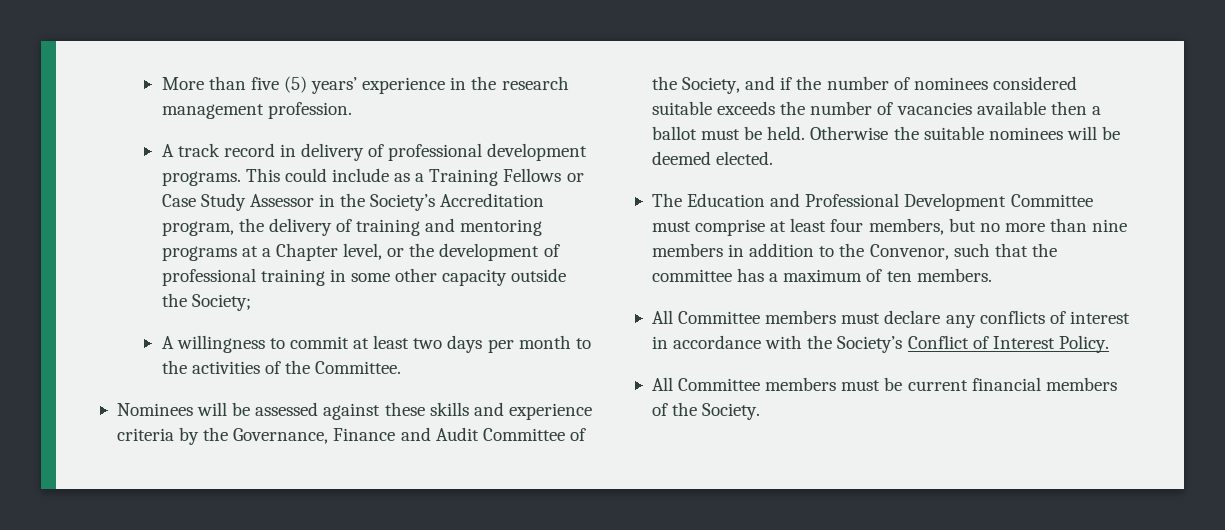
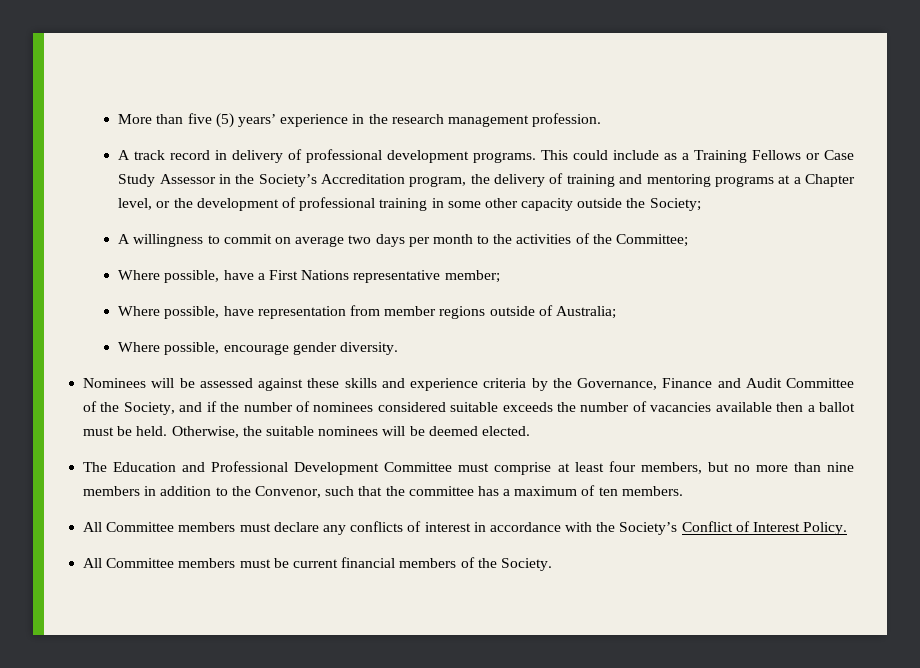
- A willingness to commit at least two days per month to the activities of the Committee.
+ A willingness to commit on average two days per month to the activities of the Committee;
+ Where possible, have a First Nations representative member;
+ Where possible, have representation from member regions outside of Australia;
+ Where possible, encourage gender diversity.
- Otherwise the suitable nominees will be deemed elected.
+ Otherwise, the suitable nominees will be deemed elected.

